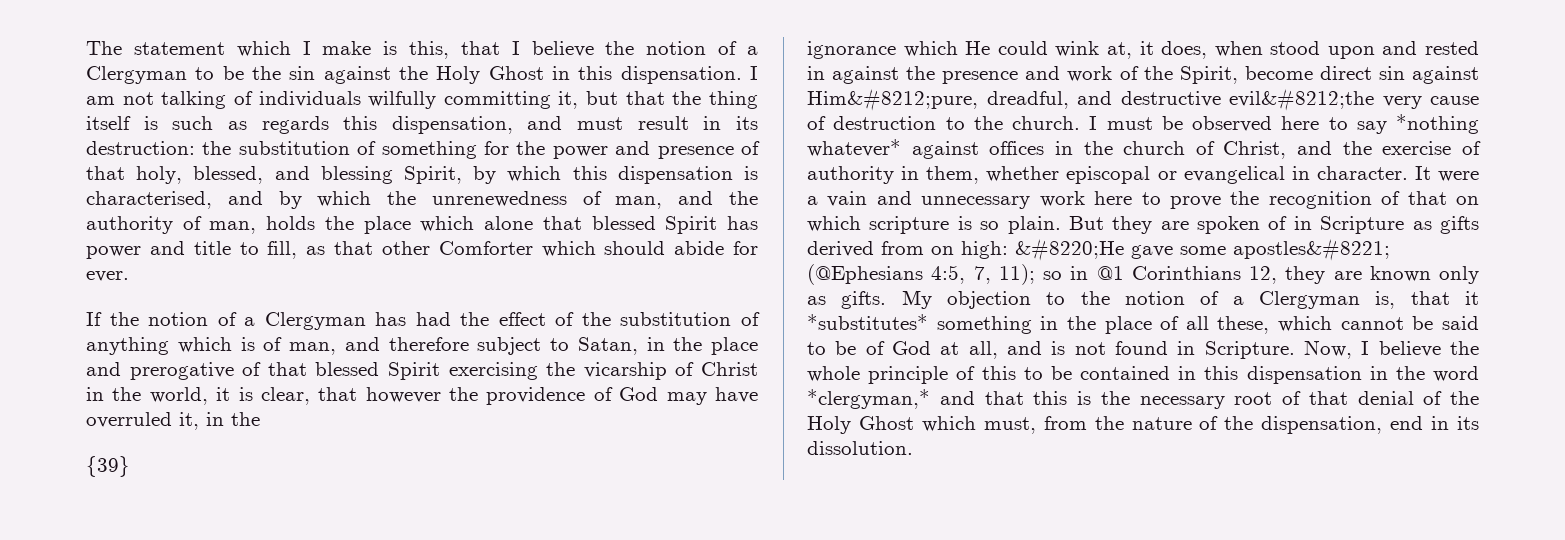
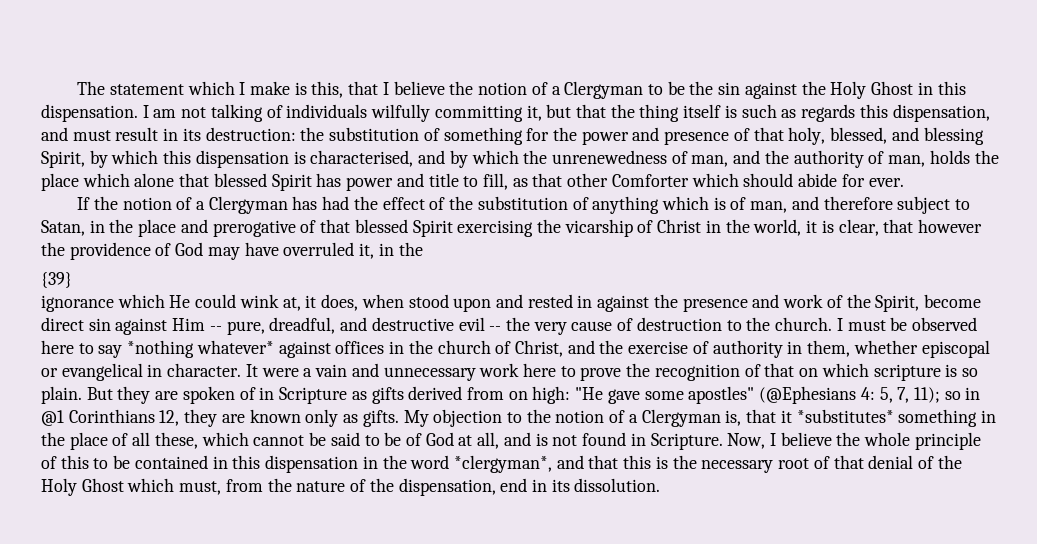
- ignorance which He could wink at, it does, when stood upon and rested in against the presence and work of the Spirit, become direct sin against Him&#8212;pure, dreadful, and destructive evil&#8212;the very cause of destruction to the church.
+ ignorance which He could wink at, it does, when stood upon and rested in against the presence and work of the Spirit, become direct sin against Him -- pure, dreadful, and destructive evil -- the very cause of destruction to the church.
- But they are spoken of in Scripture as gifts derived from on high: &#8220;He gave some apostles&#8221; (@Ephesians 4:5, 7, 11); so in @1 Corinthians 12, they are known only as gifts.
+ But they are spoken of in Scripture as gifts derived from on high: "He gave some apostles" (@Ephesians 4: 5, 7, 11); so in @1 Corinthians 12, they are known only as gifts.
- Now, I believe the whole principle of this to be contained in this dispensation in the word *clergyman,* and that this is the necessary root of that denial of the Holy Ghost which must, from the nature of the dispensation, end in its dissolution.
+ Now, I believe the whole principle of this to be contained in this dispensation in the word *clergyman*, and that this is the necessary root of that denial of the Holy Ghost which must, from the nature of the dispensation, end in its dissolution.

